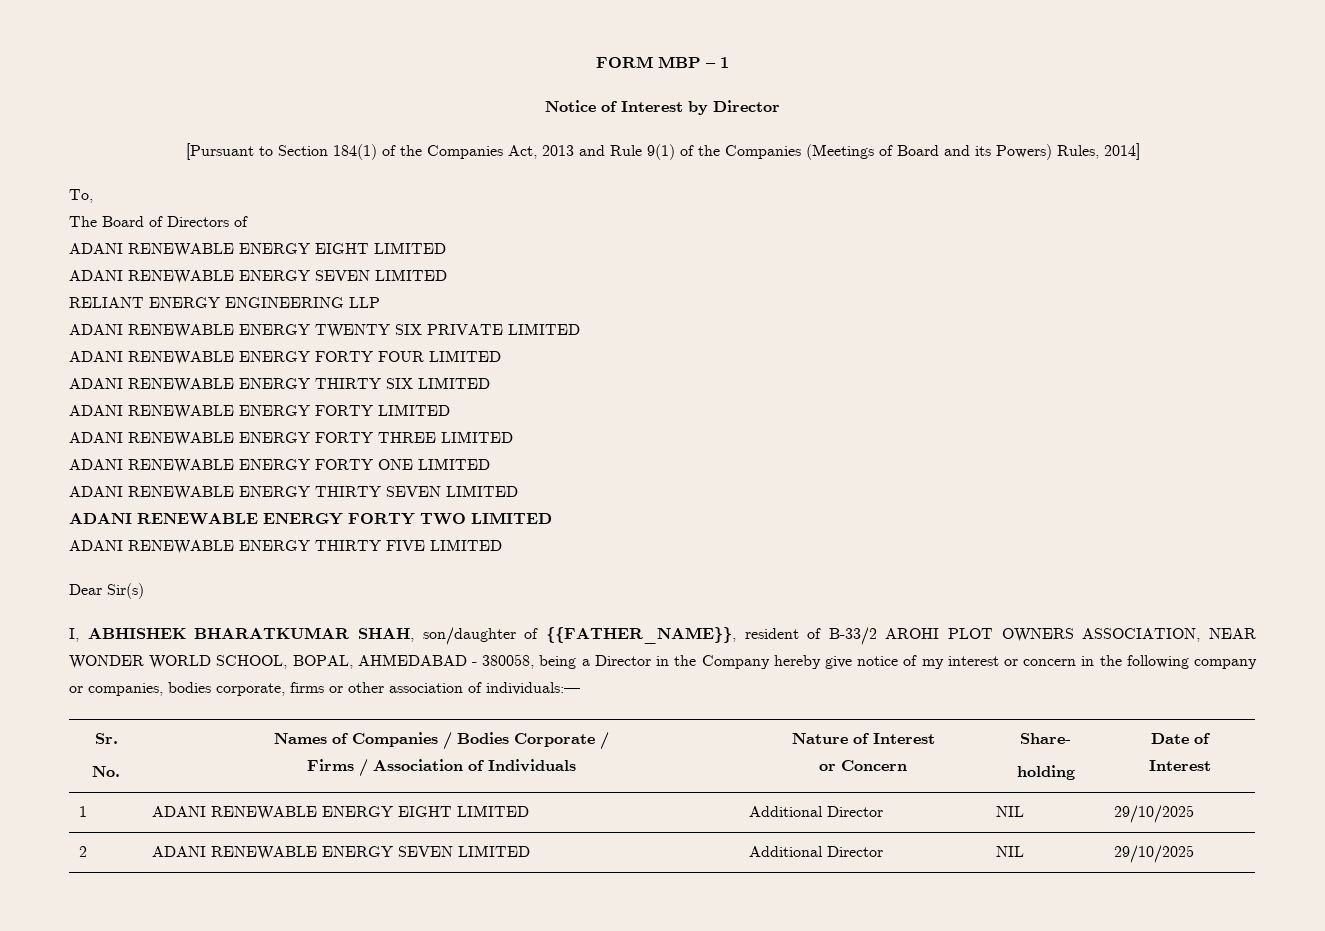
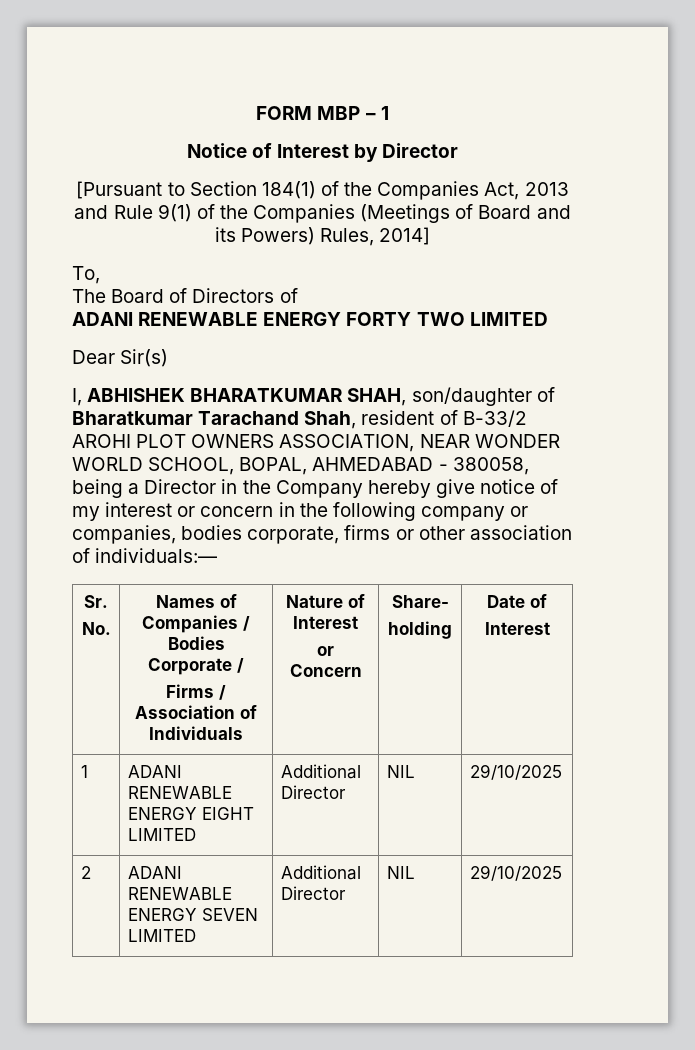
  The Board of Directors of
- ADANI RENEWABLE ENERGY EIGHT LIMITED
- ADANI RENEWABLE ENERGY SEVEN LIMITED
- RELIANT ENERGY ENGINEERING LLP
- ADANI RENEWABLE ENERGY TWENTY SIX PRIVATE LIMITED
- ADANI RENEWABLE ENERGY FORTY FOUR LIMITED
- ADANI RENEWABLE ENERGY THIRTY SIX LIMITED
- ADANI RENEWABLE ENERGY FORTY LIMITED
- ADANI RENEWABLE ENERGY FORTY THREE LIMITED
- ADANI RENEWABLE ENERGY FORTY ONE LIMITED
- ADANI RENEWABLE ENERGY THIRTY SEVEN LIMITED
- ADANI RENEWABLE ENERGY THIRTY FIVE LIMITED
- I, ABHISHEK BHARATKUMAR SHAH, son/daughter of {{FATHER_NAME}}, resident of B-33/2 AROHI PLOT OWNERS ASSOCIATION, NEAR WONDER WORLD SCHOOL, BOPAL, AHMEDABAD - 380058, being a Director in the Company hereby give notice of my interest or concern in the following company or companies, bodies corporate, firms or other association of individuals:—
+ I, ABHISHEK BHARATKUMAR SHAH, son/daughter of Bharatkumar Tarachand Shah, resident of B-33/2 AROHI PLOT OWNERS ASSOCIATION, NEAR WONDER WORLD SCHOOL, BOPAL, AHMEDABAD - 380058, being a Director in the Company hereby give notice of my interest or concern in the following company or companies, bodies corporate, firms or other association of individuals:—

